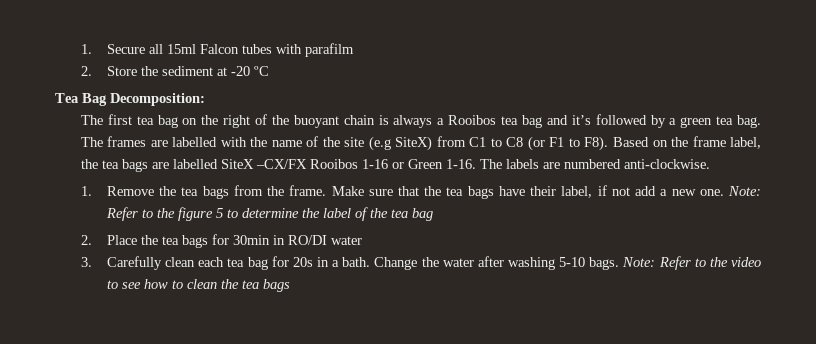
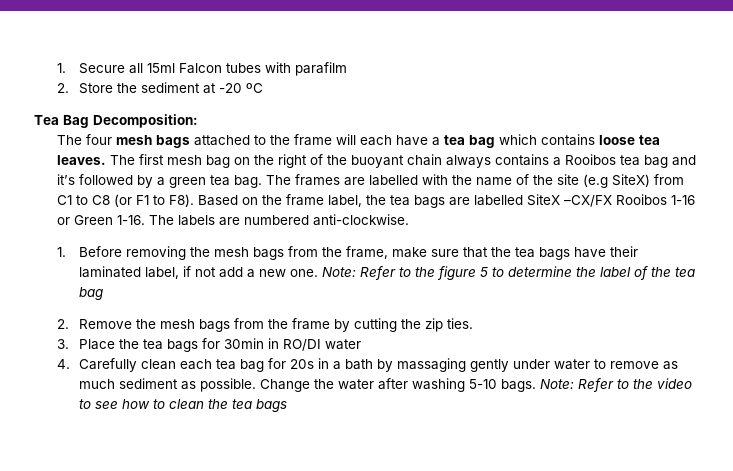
- The first tea bag on the right of the buoyant chain is always a Rooibos tea bag and it’s followed by a green tea bag.
+ The four mesh bags attached to the frame will each have a tea bag which contains loose tea leaves. The first mesh bag on the right of the buoyant chain always contains a Rooibos tea bag and it’s followed by a green tea bag.
- 1. Remove the tea bags from the frame. Make sure that the tea bags have their label, if not add a new one.
+ 1. Before removing the mesh bags from the frame, make sure that the tea bags have their laminated label, if not add a new one.
- 2. Place the tea bags for 30min in RO/DI water
+ 2. Remove the mesh bags from the frame by cutting the zip ties.
+ 3. Place the tea bags for 30min in RO/DI water
- 3. Carefully clean each tea bag for 20s in a bath.
+ 4. Carefully clean each tea bag for 20s in a bath by massaging gently under water to remove as much sediment as possible.

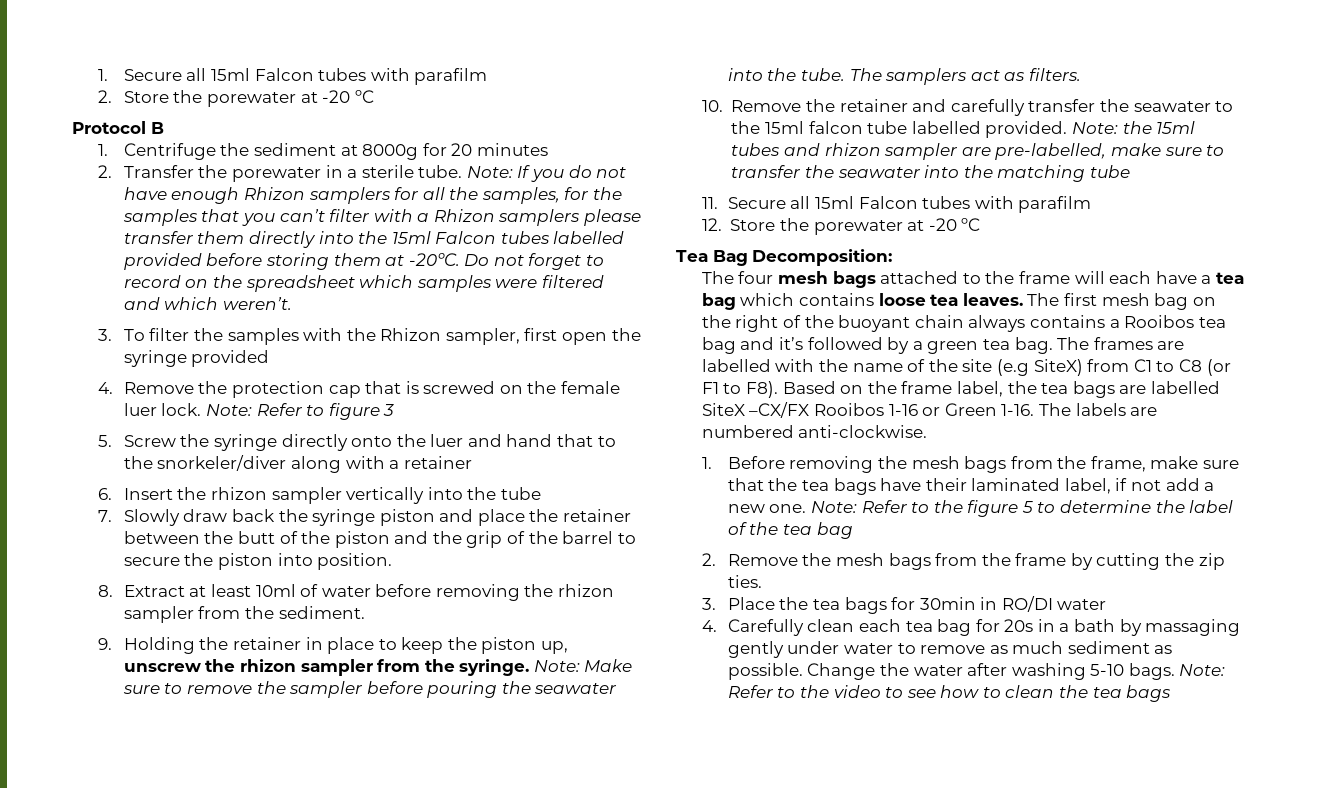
- 2. Store the sediment at -20 ºC
+ 2. Store the porewater at -20 ºC
+ Protocol B
+ 1. Centrifuge the sediment at 8000g for 20 minutes
+ 2. Transfer the porewater in a sterile tube. Note: If you do not have enough Rhizon samplers for all the samples, for the samples that you can’t filter with a Rhizon samplers please transfer them directly into the 15ml Falcon tubes labelled provided before storing them at -20ºC. Do not forget to record on the spreadsheet which samples were filtered and which weren’t.
+ 3. To filter the samples with the Rhizon sampler, first open the syringe provided
+ 4. Remove the protection cap that is screwed on the female luer lock. Note: Refer to figure 3
+ 5. Screw the syringe directly onto the luer and hand that to the snorkeler/diver along with a retainer
+ 6. Insert the rhizon sampler vertically into the tube
+ 7. Slowly draw back the syringe piston and place the retainer between the butt of the piston and the grip of the barrel to secure the piston into position.
+ 8. Extract at least 10ml of water before removing the rhizon sampler from the sediment.
+ 9. Holding the retainer in place to keep the piston up, unscrew the rhizon sampler from the syringe. Note: Make sure to remove the sampler before pouring the seawater into the tube. The samplers act as filters.
+ 10. Remove the retainer and carefully transfer the seawater to the 15ml falcon tube labelled provided. Note: the 15ml tubes and rhizon sampler are pre-labelled, make sure to transfer the seawater into the matching tube
+ 11. Secure all 15ml Falcon tubes with parafilm
+ 12. Store the porewater at -20 ºC

